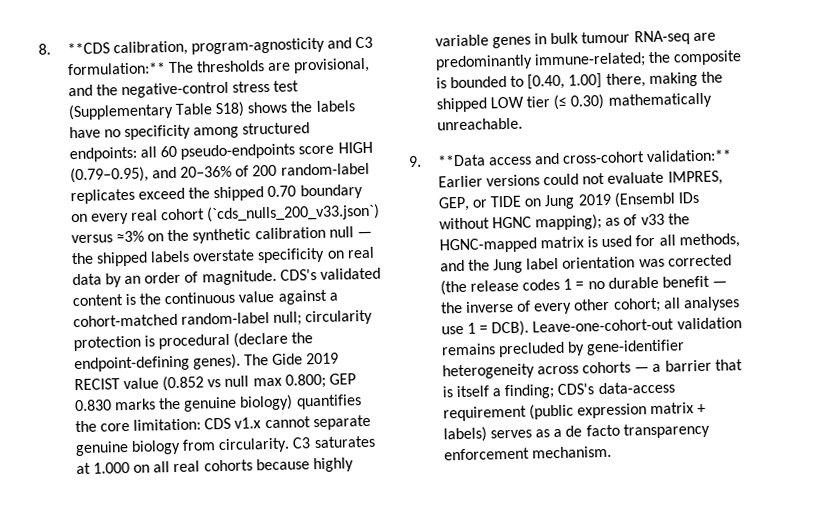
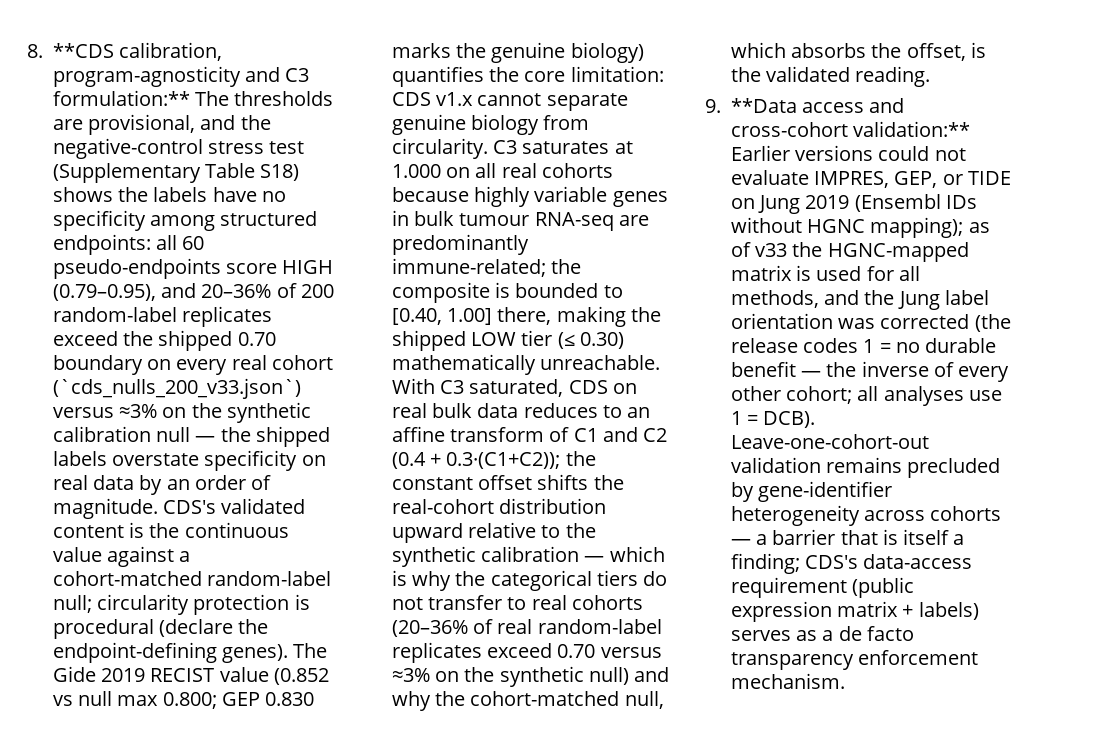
+ With C3 saturated, CDS on real bulk data reduces to an affine transform of C1 and C2 (0.4 + 0.3·(C1+C2)); the constant offset shifts the real-cohort distribution upward relative to the synthetic calibration — which is why the categorical tiers do not transfer to real cohorts (20–36% of real random-label replicates exceed 0.70 versus ≈3% on the synthetic null) and why the cohort-matched null, which absorbs the offset, is the validated reading.

